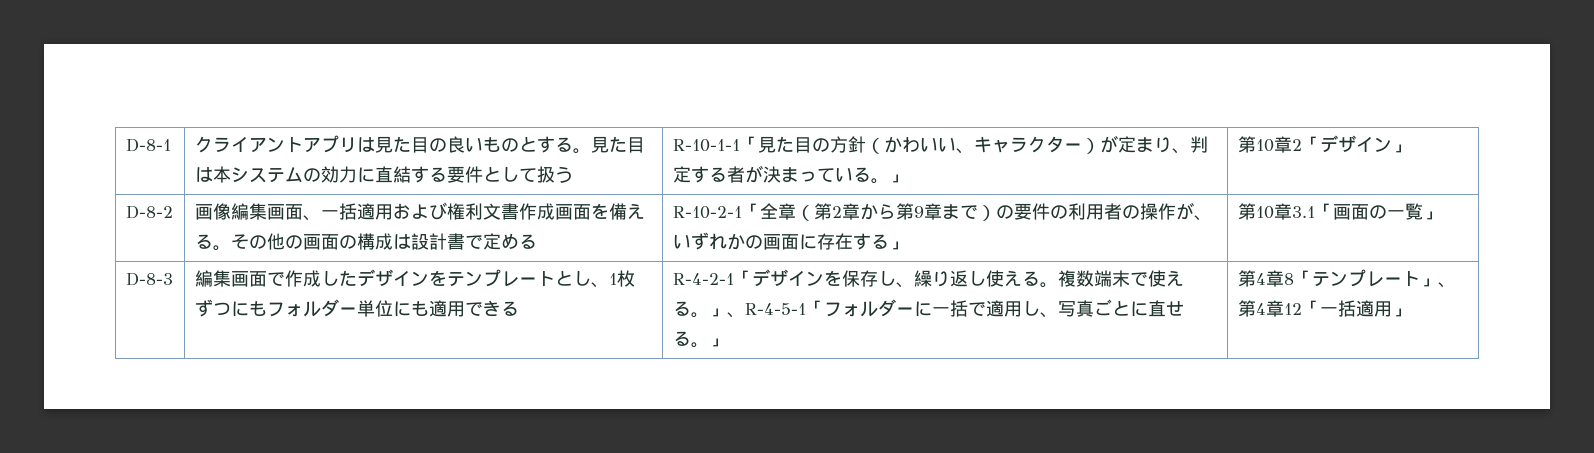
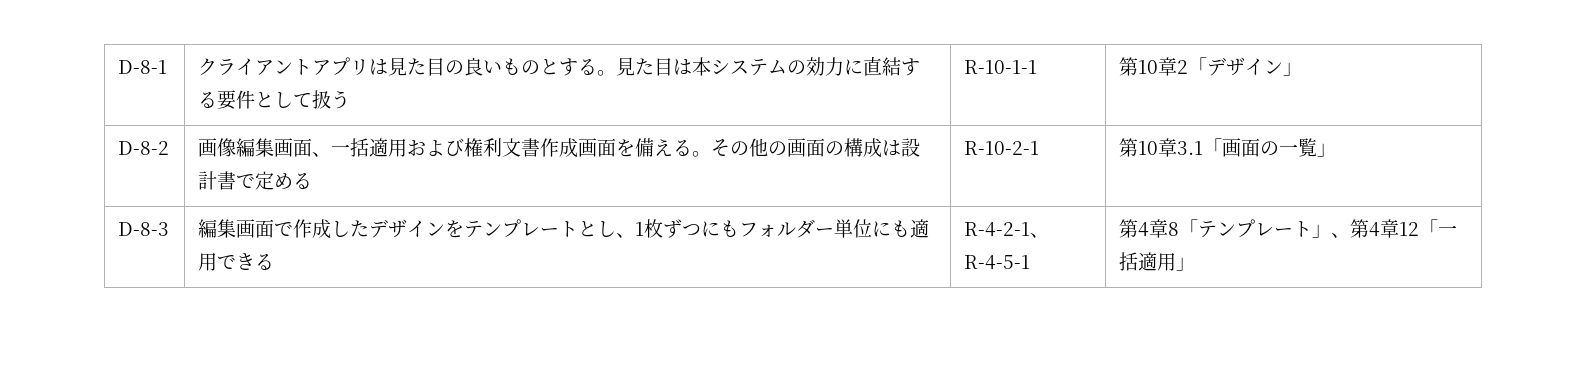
- R-10-1-1「見た目の方針（かわいい、キャラクター）が定まり、判定する者が決まっている。」
+ R-10-1-1
- R-10-2-1「全章（第2章から第9章まで）の要件の利用者の操作が、いずれかの画面に存在する」
+ R-10-2-1
- R-4-2-1「デザインを保存し、繰り返し使える。複数端末で使える。」、R-4-5-1「フォルダーに一括で適用し、写真ごとに直せる。」
+ R-4-2-1、R-4-5-1

